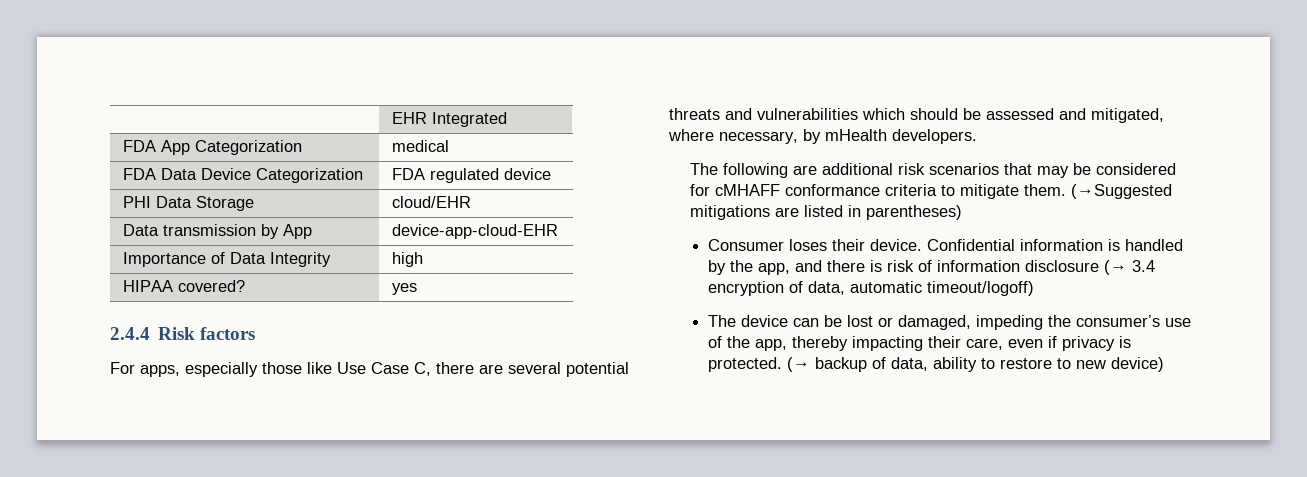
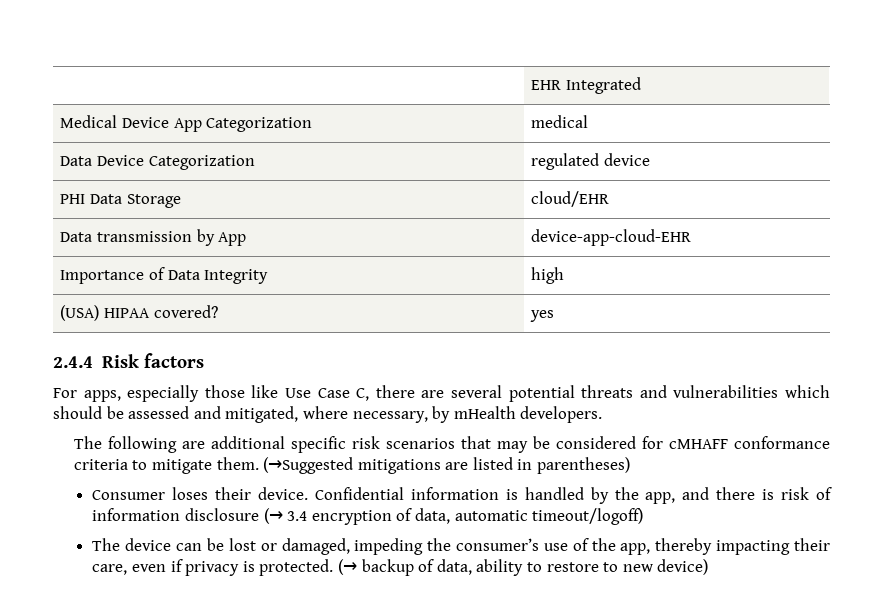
- FDA App Categorization | medical
+ Medical Device App Categorization | medical
- FDA Data Device Categorization | FDA regulated device
+ Data Device Categorization | regulated device
- HIPAA covered? | yes
+ (USA) HIPAA covered? | yes
- The following are additional risk scenarios that may be considered for cMHAFF conformance criteria to mitigate them.
+ The following are additional specific risk scenarios that may be considered for cMHAFF conformance criteria to mitigate them.

